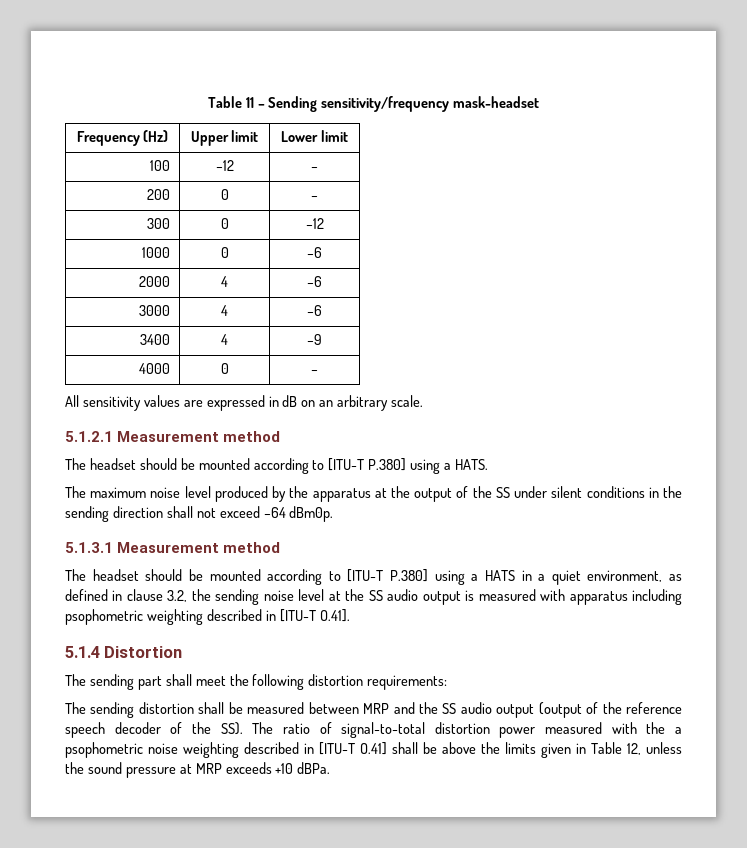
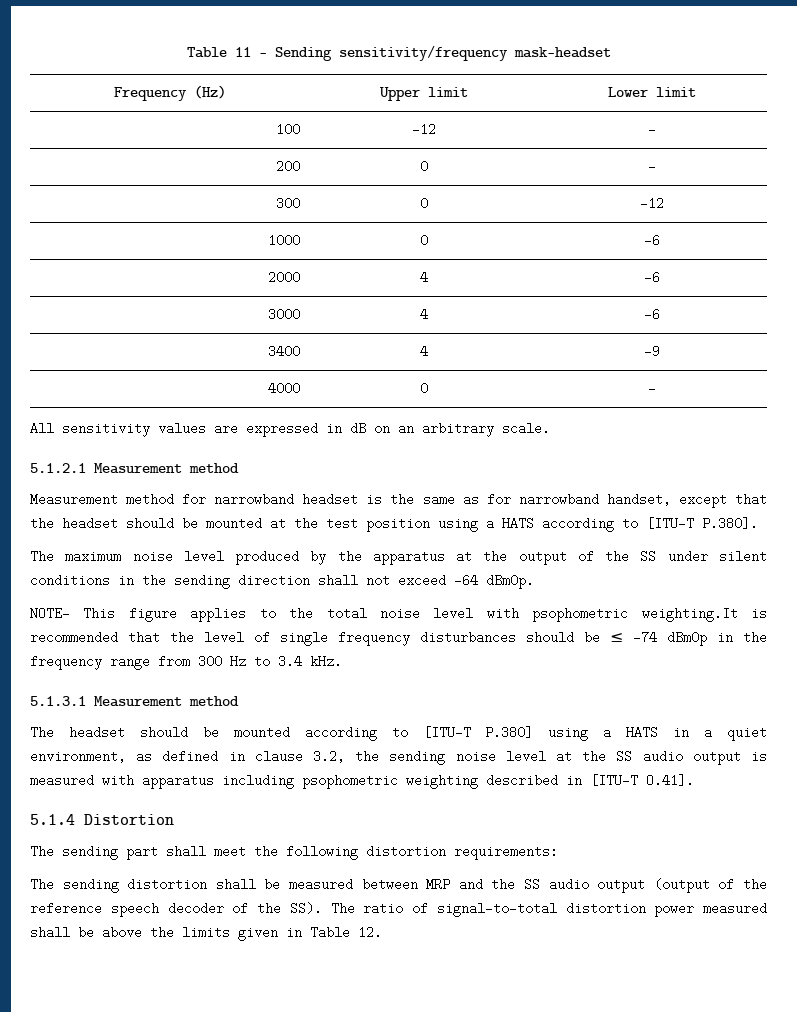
- The headset should be mounted according to [ITU-T P.380] using a HATS.
+ Measurement method for narrowband headset is the same as for narrowband handset, except that the headset should be mounted at the test position using a HATS according to [ITU-T P.380].
+ NOTE- This figure applies to the total noise level with psophometric weighting.It is recommended that the level of single frequency disturbances should be ≤ -74 dBm0p in the frequency range from 300 Hz to 3.4 kHz.
- The sending distortion shall be measured between MRP and the SS audio output (output of the reference speech decoder of the SS). The ratio of signal-to-total distortion power measured with the a psophometric noise weighting described in [ITU-T O.41] shall be above the limits given in Table 12, unless the sound pressure at MRP exceeds +10 dBPa.
+ The sending distortion shall be measured between MRP and the SS audio output (output of the reference speech decoder of the SS). The ratio of signal-to-total distortion power measured shall be above the limits given in Table 12.

